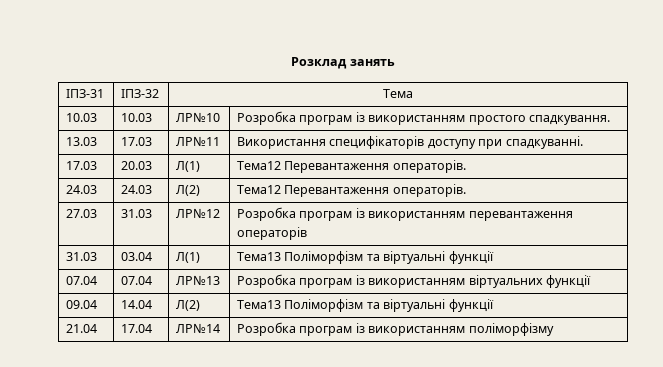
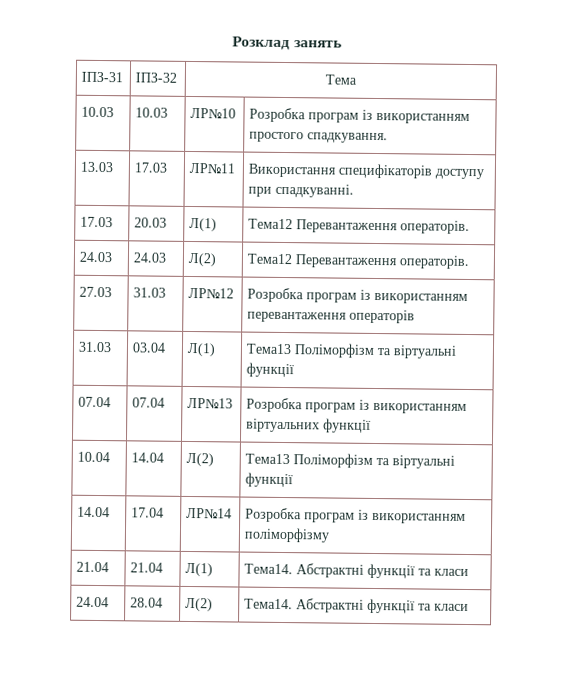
- 09.04 | 14.04 | Л(2) | Тема13 Поліморфізм та віртуальні функції
+ 10.04 | 14.04 | Л(2) | Тема13 Поліморфізм та віртуальні функції
- 21.04 | 17.04 | ЛР№14 | Розробка програм із використанням поліморфізму
+ 14.04 | 17.04 | ЛР№14 | Розробка програм із використанням поліморфізму
+ 21.04 | 21.04 | Л(1) | Тема14. Абстрактні функції та класи
+ 24.04 | 28.04 | Л(2) | Тема14. Абстрактні функції та класи

